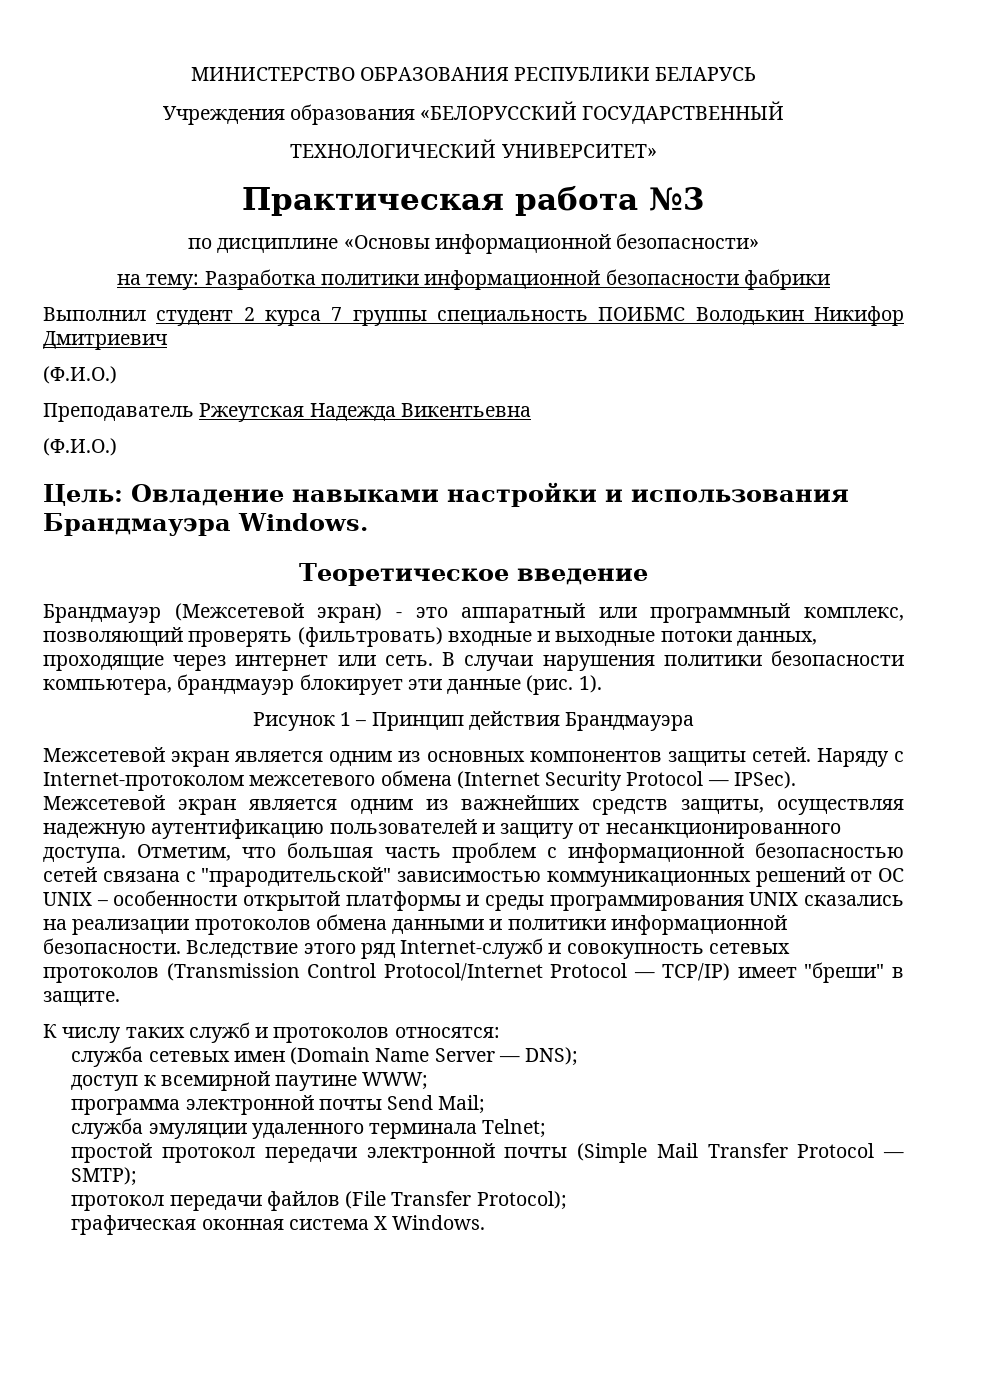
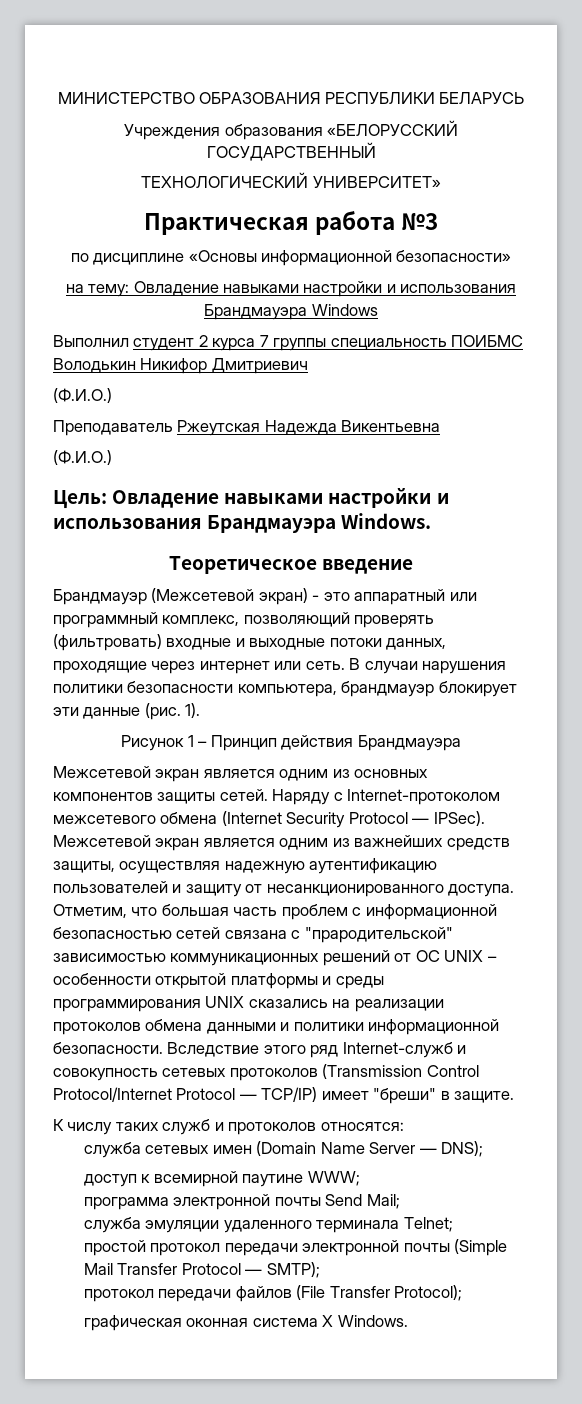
- на тему: Разработка политики информационной безопасности фабрики
+ на тему: Овладение навыками настройки и использования Брандмауэра Windows

